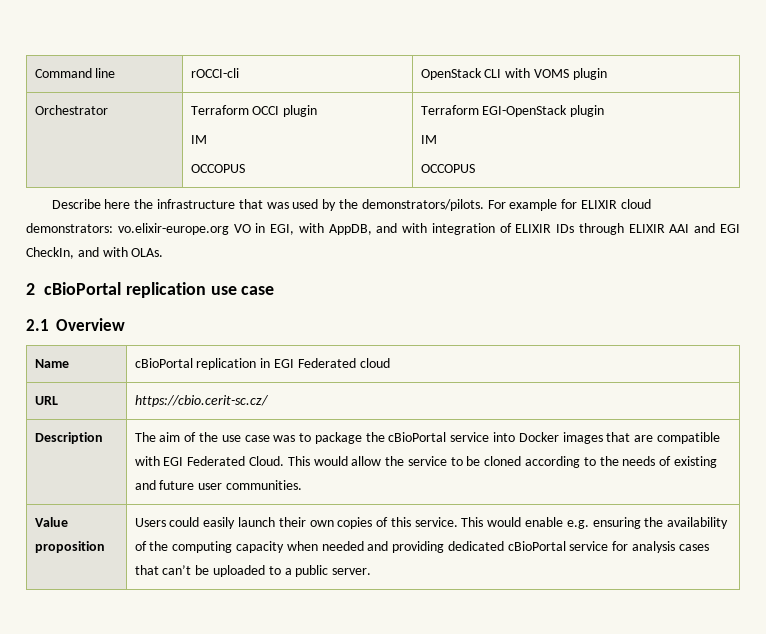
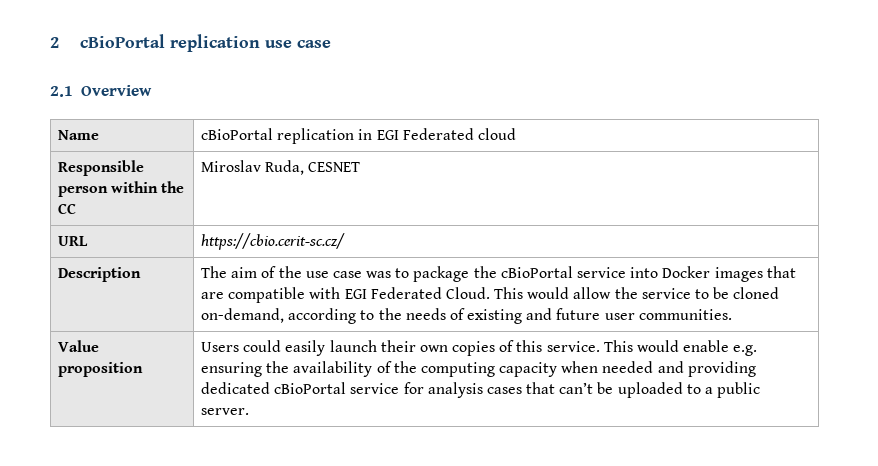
- Command line | rOCCI-cli | OpenStack CLI with VOMS plugin
- Orchestrator | Terraform OCCI plugin
- IM
- OCCOPUS | Terraform EGI-OpenStack plugin
- IM
- OCCOPUS
- Describe here the infrastructure that was used by the demonstrators/pilots. For example for ELIXIR cloud demonstrators: vo.elixir-europe.org VO in EGI, with AppDB, and with integration of ELIXIR IDs through ELIXIR AAI and EGI CheckIn, and with OLAs.
+ Responsible person within the CC | Miroslav Ruda, CESNET
- This would allow the service to be cloned according to the needs of existing and future user communities.
+ This would allow the service to be cloned on-demand, according to the needs of existing and future user communities.

